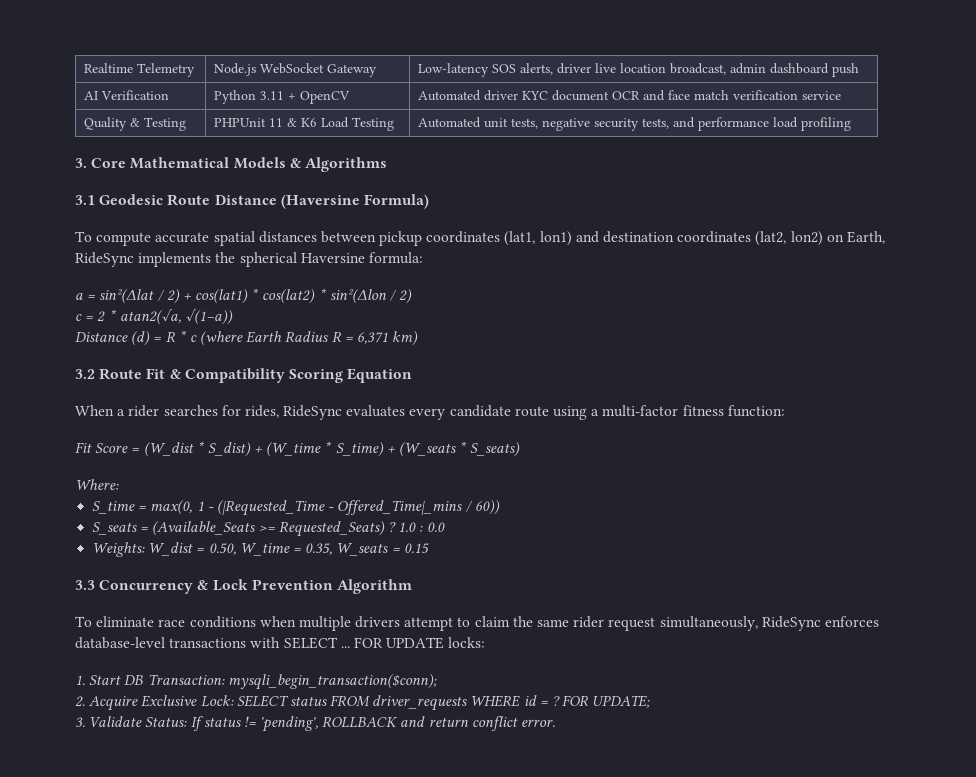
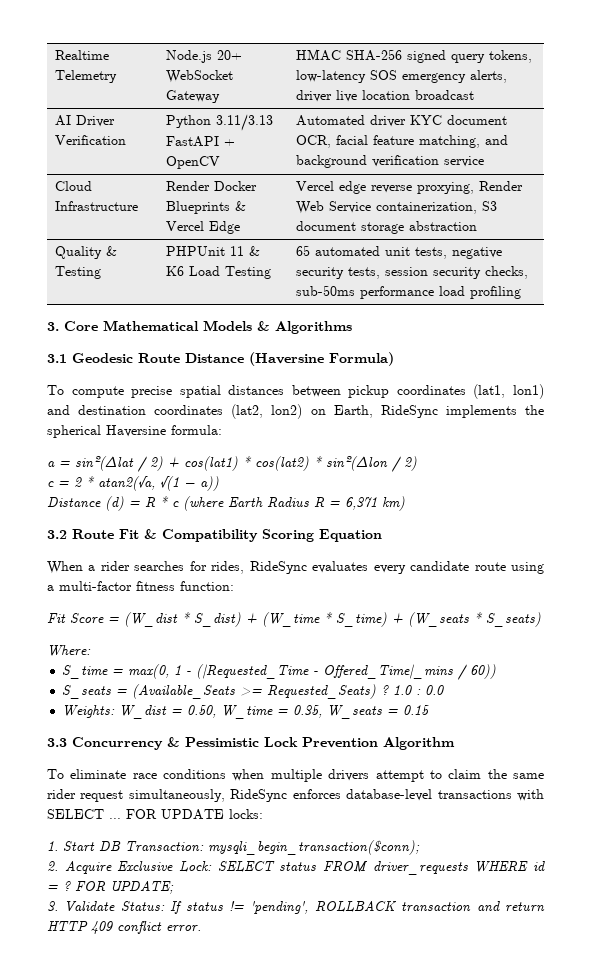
- Realtime Telemetry | Node.js WebSocket Gateway | Low-latency SOS alerts, driver live location broadcast, admin dashboard push
+ Realtime Telemetry | Node.js 20+ WebSocket Gateway | HMAC SHA-256 signed query tokens, low-latency SOS emergency alerts, driver live location broadcast
- AI Verification | Python 3.11 + OpenCV | Automated driver KYC document OCR and face match verification service
+ AI Driver Verification | Python 3.11/3.13 FastAPI + OpenCV | Automated driver KYC document OCR, facial feature matching, and background verification service
+ Cloud Infrastructure | Render Docker Blueprints & Vercel Edge | Vercel edge reverse proxying, Render Web Service containerization, S3 document storage abstraction
- Quality & Testing | PHPUnit 11 & K6 Load Testing | Automated unit tests, negative security tests, and performance load profiling
+ Quality & Testing | PHPUnit 11 & K6 Load Testing | 65 automated unit tests, negative security tests, session security checks, sub-50ms performance load profiling
- To compute accurate spatial distances between pickup coordinates (lat1, lon1) and destination coordinates (lat2, lon2) on Earth, RideSync implements the spherical Haversine formula:
+ To compute precise spatial distances between pickup coordinates (lat1, lon1) and destination coordinates (lat2, lon2) on Earth, RideSync implements the spherical Haversine formula:
- c = 2 * atan2(√a, √(1−a))
+ c = 2 * atan2(√a, √(1 − a))
- 3.3 Concurrency & Lock Prevention Algorithm
+ 3.3 Concurrency & Pessimistic Lock Prevention Algorithm
- 3. Validate Status: If status != 'pending', ROLLBACK and return conflict error.
+ 3. Validate Status: If status != 'pending', ROLLBACK transaction and return HTTP 409 conflict error.

